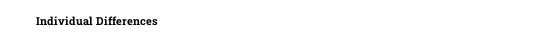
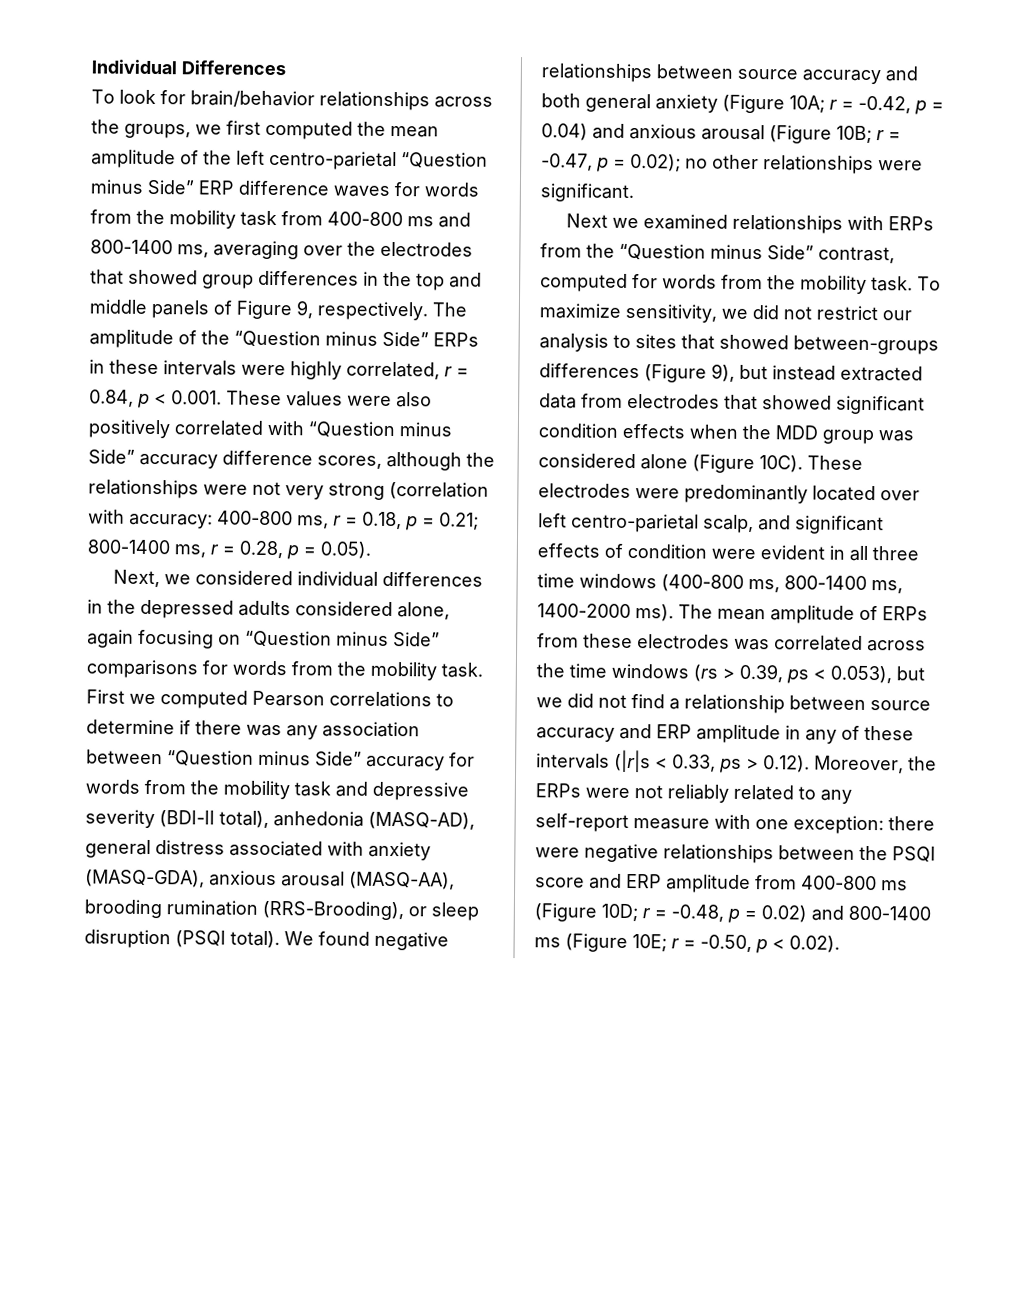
+ To look for brain/behavior relationships across the groups, we first computed the mean amplitude of the left centro-parietal “Question minus Side” ERP difference waves for words from the mobility task from 400-800 ms and 800-1400 ms, averaging over the electrodes that showed group differences in the top and middle panels of Figure 9, respectively. The amplitude of the “Question minus Side” ERPs in these intervals were highly correlated, r = 0.84, p < 0.001. These values were also positively correlated with “Question minus Side” accuracy difference scores, although the relationships were not very strong (correlation with accuracy: 400-800 ms, r = 0.18, p = 0.21; 800-1400 ms, r = 0.28, p = 0.05).
+ Next, we considered individual differences in the depressed adults considered alone, again focusing on “Question minus Side” comparisons for words from the mobility task. First we computed Pearson correlations to determine if there was any association between “Question minus Side” accuracy for words from the mobility task and depressive severity (BDI-II total), anhedonia (MASQ-AD), general distress associated with anxiety (MASQ-GDA), anxious arousal (MASQ-AA), brooding rumination (RRS-Brooding), or sleep disruption (PSQI total). We found negative relationships between source accuracy and both general anxiety (Figure 10A; r = -0.42, p = 0.04) and anxious arousal (Figure 10B; r = -0.47, p = 0.02); no other relationships were significant.
+ Next we examined relationships with ERPs from the “Question minus Side” contrast, computed for words from the mobility task. To maximize sensitivity, we did not restrict our analysis to sites that showed between-groups differences (Figure 9), but instead extracted data from electrodes that showed significant condition effects when the MDD group was considered alone (Figure 10C). These electrodes were predominantly located over left centro-parietal scalp, and significant effects of condition were evident in all three time windows (400-800 ms, 800-1400 ms, 1400-2000 ms). The mean amplitude of ERPs from these electrodes was correlated across the time windows (rs > 0.39, ps < 0.053), but we did not find a relationship between source accuracy and ERP amplitude in any of these intervals (|r|s < 0.33, ps > 0.12). Moreover, the ERPs were not reliably related to any self-report measure with one exception: there were negative relationships between the PSQI score and ERP amplitude from 400-800 ms (Figure 10D; r = -0.48, p = 0.02) and 800-1400 ms (Figure 10E; r = -0.50, p < 0.02).

